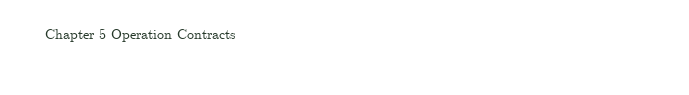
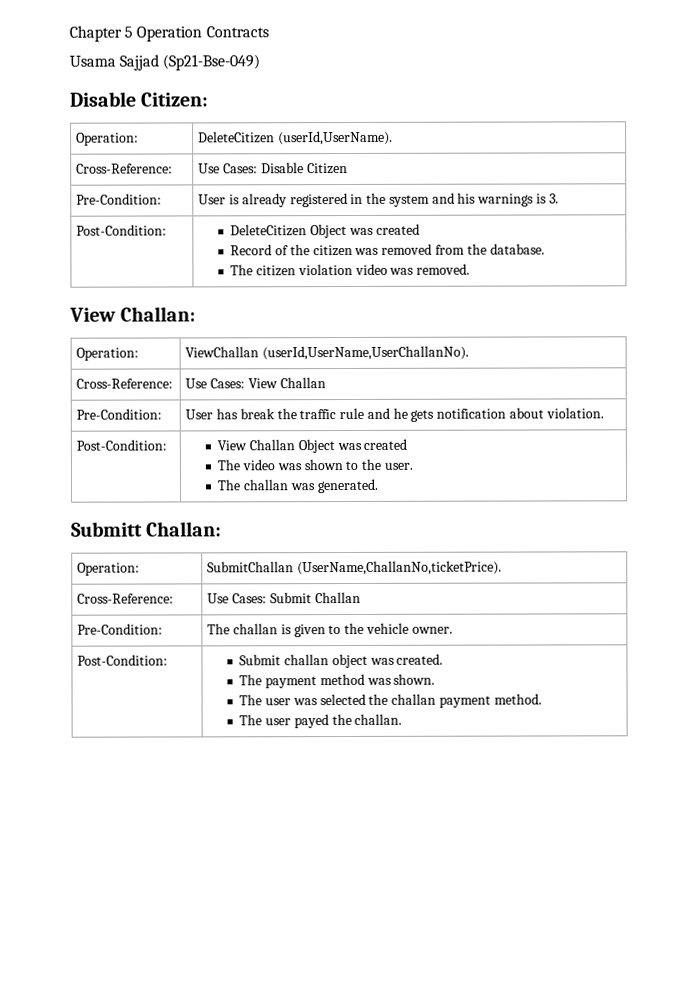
+ Usama Sajjad (Sp21-Bse-049)
+ Disable Citizen:
+ Operation: | DeleteCitizen (userId,UserName).
+ Cross-Reference: | Use Cases: Disable Citizen
+ Pre-Condition: | User is already registered in the system and his warnings is 3.
+ Post-Condition: | DeleteCitizen Object was created
+ Record of the citizen was removed from the database.
+ The citizen violation video was removed.
+ View Challan:
+ Operation: | ViewChallan (userId,UserName,UserChallanNo).
+ Cross-Reference: | Use Cases: View Challan
+ Pre-Condition: | User has break the traffic rule and he gets notification about violation.
+ Post-Condition: | View Challan Object was created
+ The video was shown to the user.
+ The challan was generated.
+ Submitt Challan:
+ Operation: | SubmitChallan (UserName,ChallanNo,ticketPrice).
+ Cross-Reference: | Use Cases: Submit Challan
+ Pre-Condition: | The challan is given to the vehicle owner.
+ Post-Condition: | Submit challan object was created.
+ The payment method was shown.
+ The user was selected the challan payment method.
+ The user payed the challan.

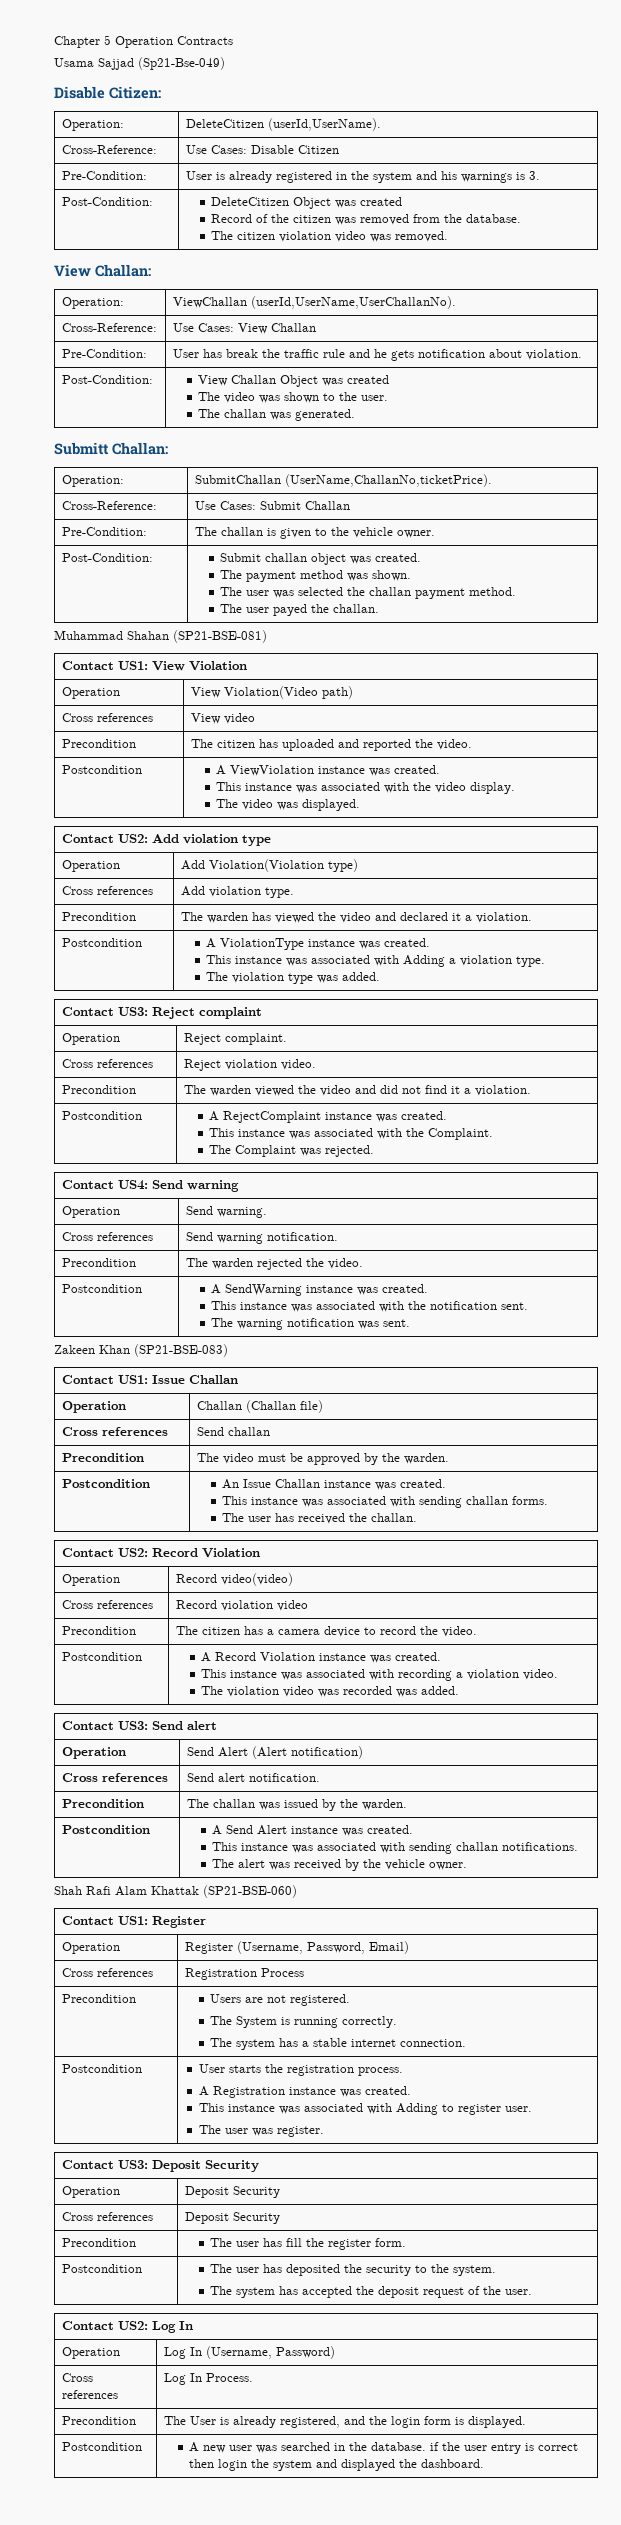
+ Muhammad Shahan (SP21-BSE-081)
+ Contact US1: View Violation
+ Operation | View Violation(Video path)
+ Cross references | View video
+ Precondition | The citizen has uploaded and reported the video.
+ Postcondition | A ViewViolation instance was created.
+ This instance was associated with the video display.
+ The video was displayed.
+ Contact US2: Add violation type
+ Operation | Add Violation(Violation type)
+ Cross references | Add violation type.
+ Precondition | The warden has viewed the video and declared it a violation.
+ Postcondition | A ViolationType instance was created.
+ This instance was associated with Adding a violation type.
+ The violation type was added.
+ Contact US3: Reject complaint
+ Operation | Reject complaint.
+ Cross references | Reject violation video.
+ Precondition | The warden viewed the video and did not find it a violation.
+ Postcondition | A RejectComplaint instance was created.
+ This instance was associated with the Complaint.
+ The Complaint was rejected.
+ Contact US4: Send warning
+ Operation | Send warning.
+ Cross references | Send warning notification.
+ Precondition | The warden rejected the video.
+ Postcondition | A SendWarning instance was created.
+ This instance was associated with the notification sent.
+ The warning notification was sent.
+ Zakeen Khan (SP21-BSE-083)
+ Contact US1: Issue Challan
+ Operation | Challan (Challan file)
+ Cross references | Send challan
+ Precondition | The video must be approved by the warden.
+ Postcondition | An Issue Challan instance was created.
+ This instance was associated with sending challan forms.
+ The user has received the challan.
+ Contact US2: Record Violation
+ Operation | Record video(video)
+ Cross references | Record violation video
+ Precondition | The citizen has a camera device to record the video.
+ Postcondition | A Record Violation instance was created.
+ This instance was associated with recording a violation video.
+ The violation video was recorded was added.
+ Contact US3: Send alert
+ Operation | Send Alert (Alert notification)
+ Cross references | Send alert notification.
+ Precondition | The challan was issued by the warden.
+ Postcondition | A Send Alert instance was created.
+ This instance was associated with sending challan notifications.
+ The alert was received by the vehicle owner.
+ Shah Rafi Alam Khattak (SP21-BSE-060)
+ Contact US1: Register
+ Operation | Register (Username, Password, Email)
+ Cross references | Registration Process
+ Precondition | Users are not registered.
+ The System is running correctly.
+ The system has a stable internet connection.
+ Postcondition | User starts the registration process.
+ A Registration instance was created.
+ This instance was associated with Adding to register user.
+ The user was register.
+ Contact US3: Deposit Security
+ Operation | Deposit Security
+ Cross references | Deposit Security
+ Precondition | The user has fill the register form.
+ Postcondition | The user has deposited the security to the system.
+ The system has accepted the deposit request of the user.
+ Contact US2: Log In
+ Operation | Log In (Username, Password)
+ Cross references | Log In Process.
+ Precondition | The User is already registered, and the login form is displayed.
+ Postcondition | A new user was searched in the database. if the user entry is correct then login the system and displayed the dashboard.

